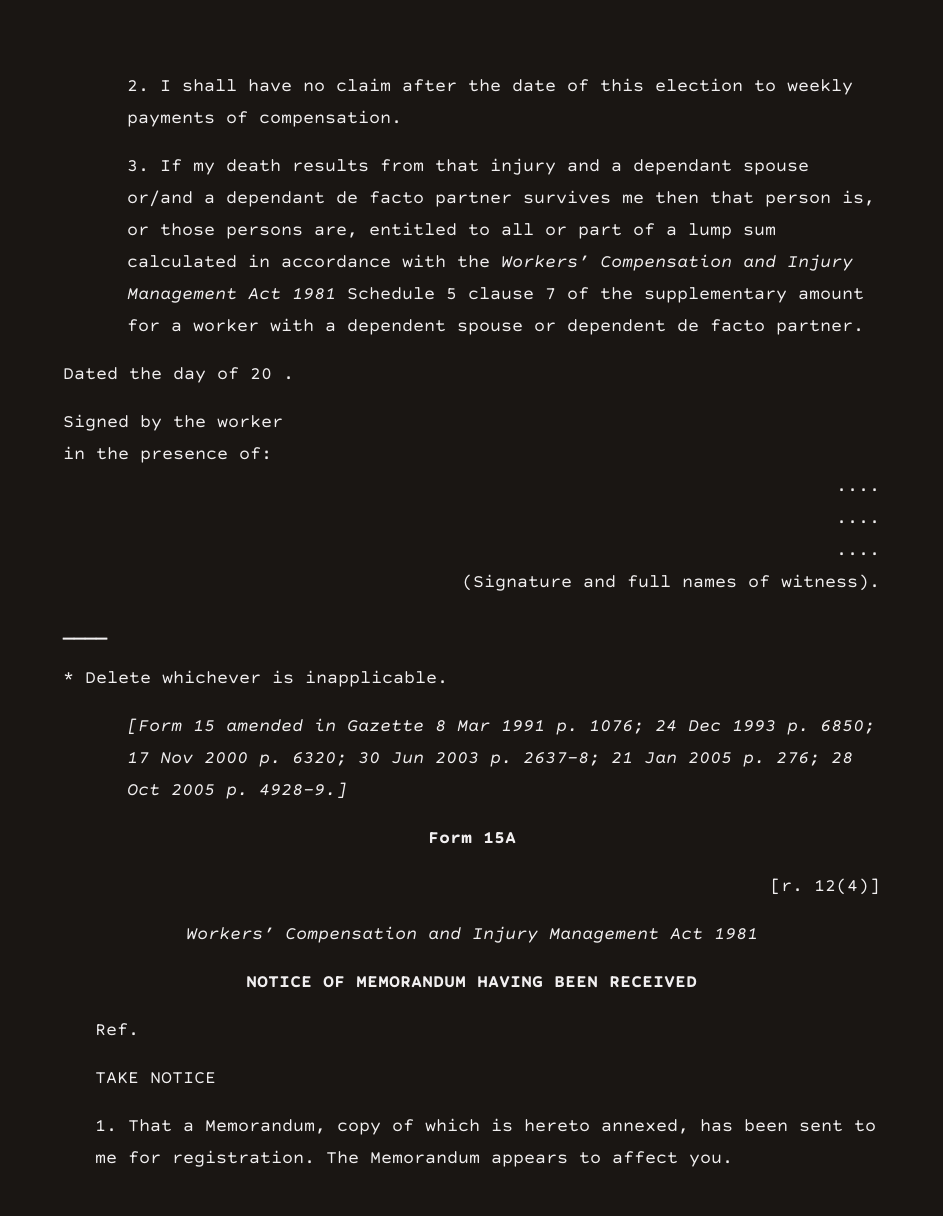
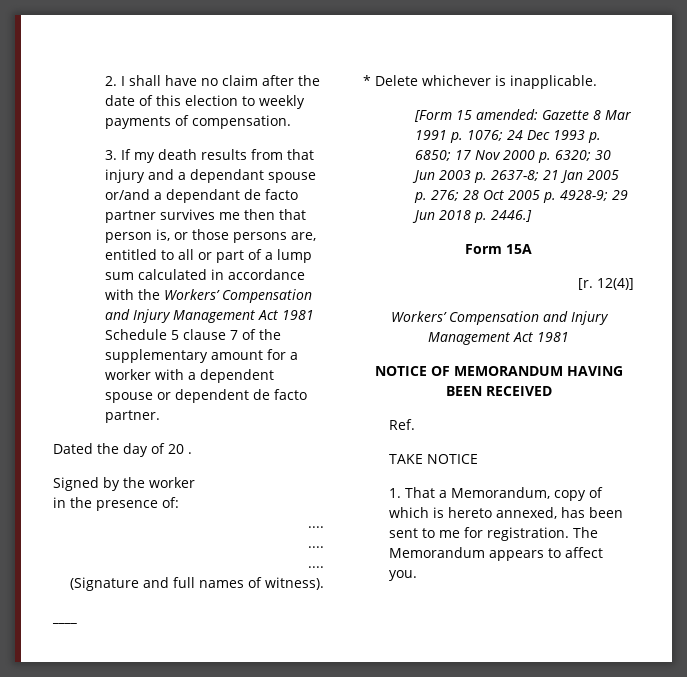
- [Form 15 amended in Gazette 8 Mar 1991 p. 1076; 24 Dec 1993 p. 6850; 17 Nov 2000 p. 6320; 30 Jun 2003 p. 2637-8; 21 Jan 2005 p. 276; 28 Oct 2005 p. 4928-9.]
+ [Form 15 amended: Gazette 8 Mar 1991 p. 1076; 24 Dec 1993 p. 6850; 17 Nov 2000 p. 6320; 30 Jun 2003 p. 2637-8; 21 Jan 2005 p. 276; 28 Oct 2005 p. 4928-9; 29 Jun 2018 p. 2446.]

